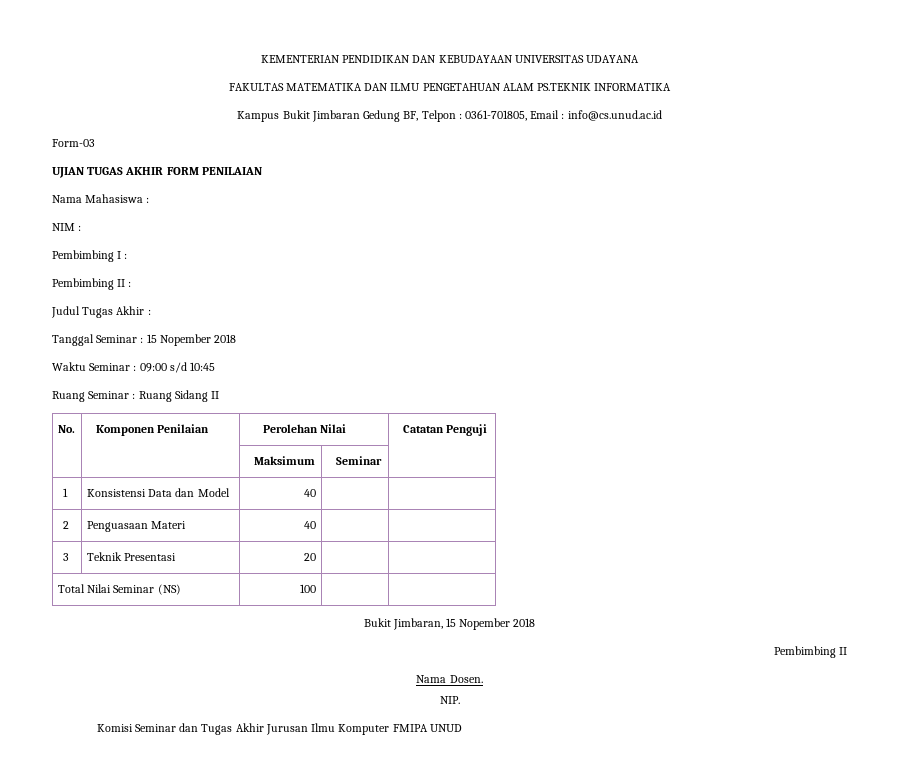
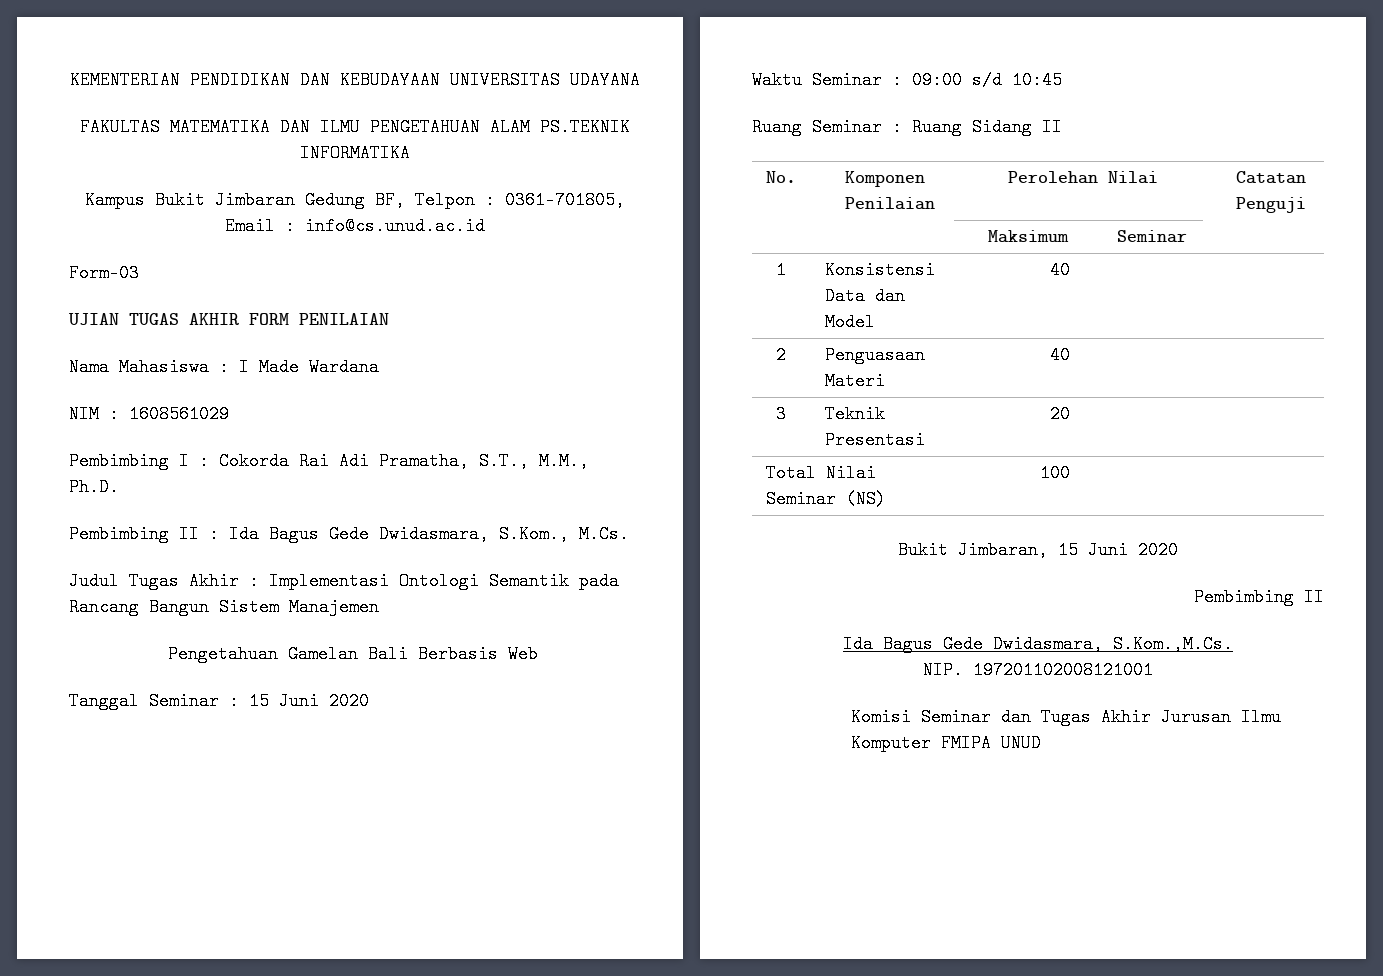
- Nama Mahasiswa :
+ Nama Mahasiswa : I Made Wardana
- NIM :
+ NIM : 1608561029
- Pembimbing I :
- Pembimbing II :
- Judul Tugas Akhir :
+ Pembimbing I : Cokorda Rai Adi Pramatha, S.T., M.M., Ph.D.
+ Pembimbing II : Ida Bagus Gede Dwidasmara, S.Kom., M.Cs.
+ Judul Tugas Akhir : Implementasi Ontologi Semantik pada Rancang Bangun Sistem Manajemen
+ Pengetahuan Gamelan Bali Berbasis Web
- Tanggal Seminar : 15 Nopember 2018
+ Tanggal Seminar : 15 Juni 2020
- Bukit Jimbaran, 15 Nopember 2018
+ Bukit Jimbaran, 15 Juni 2020
- Nama Dosen.
+ Ida Bagus Gede Dwidasmara, S.Kom.,M.Cs.
- NIP.
+ NIP. 197201102008121001

